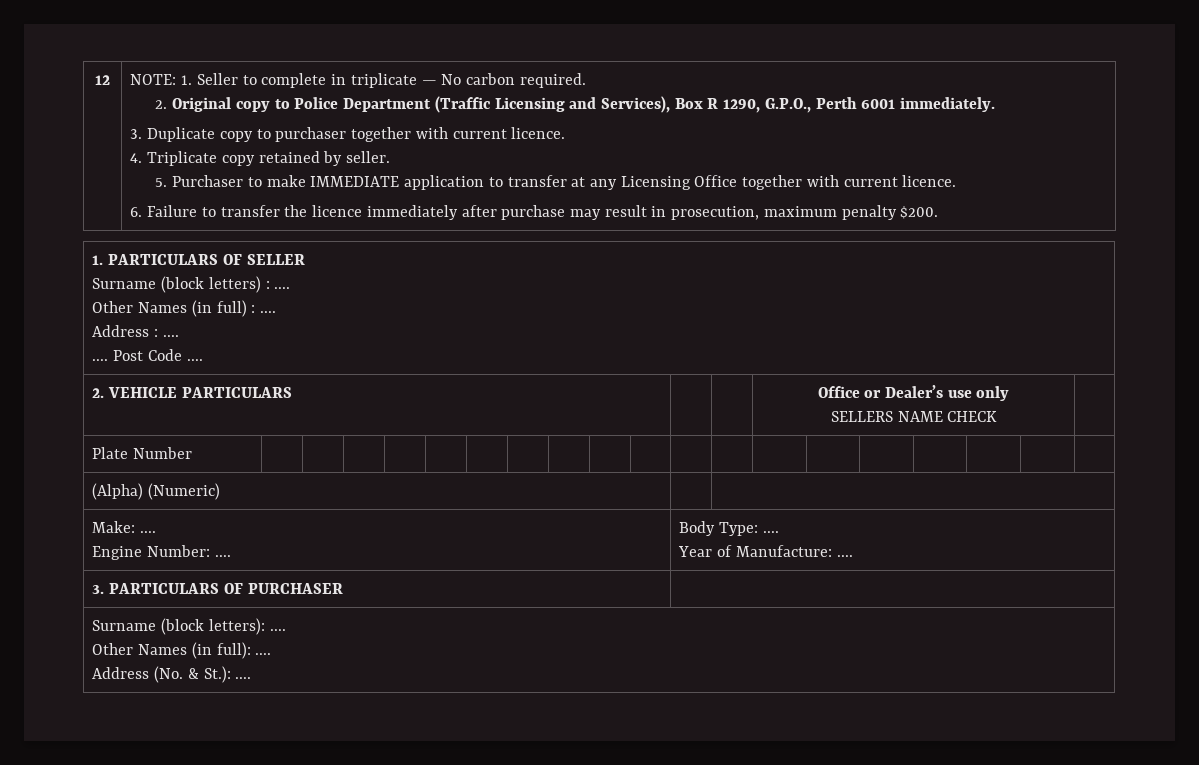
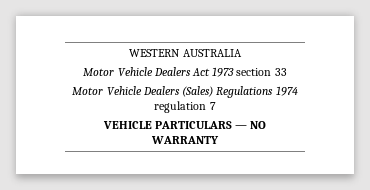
- 12 | NOTE: 1. Seller to complete in triplicate — No carbon required.
- 2. Original copy to Police Department (Traffic Licensing and Services), Box R 1290, G.P.O., Perth 6001 immediately.
- 3. Duplicate copy to purchaser together with current licence.
- 4. Triplicate copy retained by seller.
- 5. Purchaser to make IMMEDIATE application to transfer at any Licensing Office together with current licence.
- 6. Failure to transfer the licence immediately after purchase may result in prosecution, maximum penalty $200.
- 1. PARTICULARS OF SELLER
- Surname (block letters) : ....
- Other Names (in full) : ....
- Address : ....
- .... Post Code ....
- 2. VEHICLE PARTICULARS | | | Office or Dealer’s use only
- SELLERS NAME CHECK |
- Plate Number | | | | | | | | | | | | | | | | | | |
- (Alpha) (Numeric) | |
- Make: ....
- Engine Number: .... | Body Type: ....
- Year of Manufacture: ....
- 3. PARTICULARS OF PURCHASER |
- Surname (block letters): ....
- Other Names (in full): ....
- Address (No. & St.): ....
+ WESTERN AUSTRALIA
+ Motor Vehicle Dealers Act 1973 section 33
+ Motor Vehicle Dealers (Sales) Regulations 1974 regulation 7
+ VEHICLE PARTICULARS — NO WARRANTY

